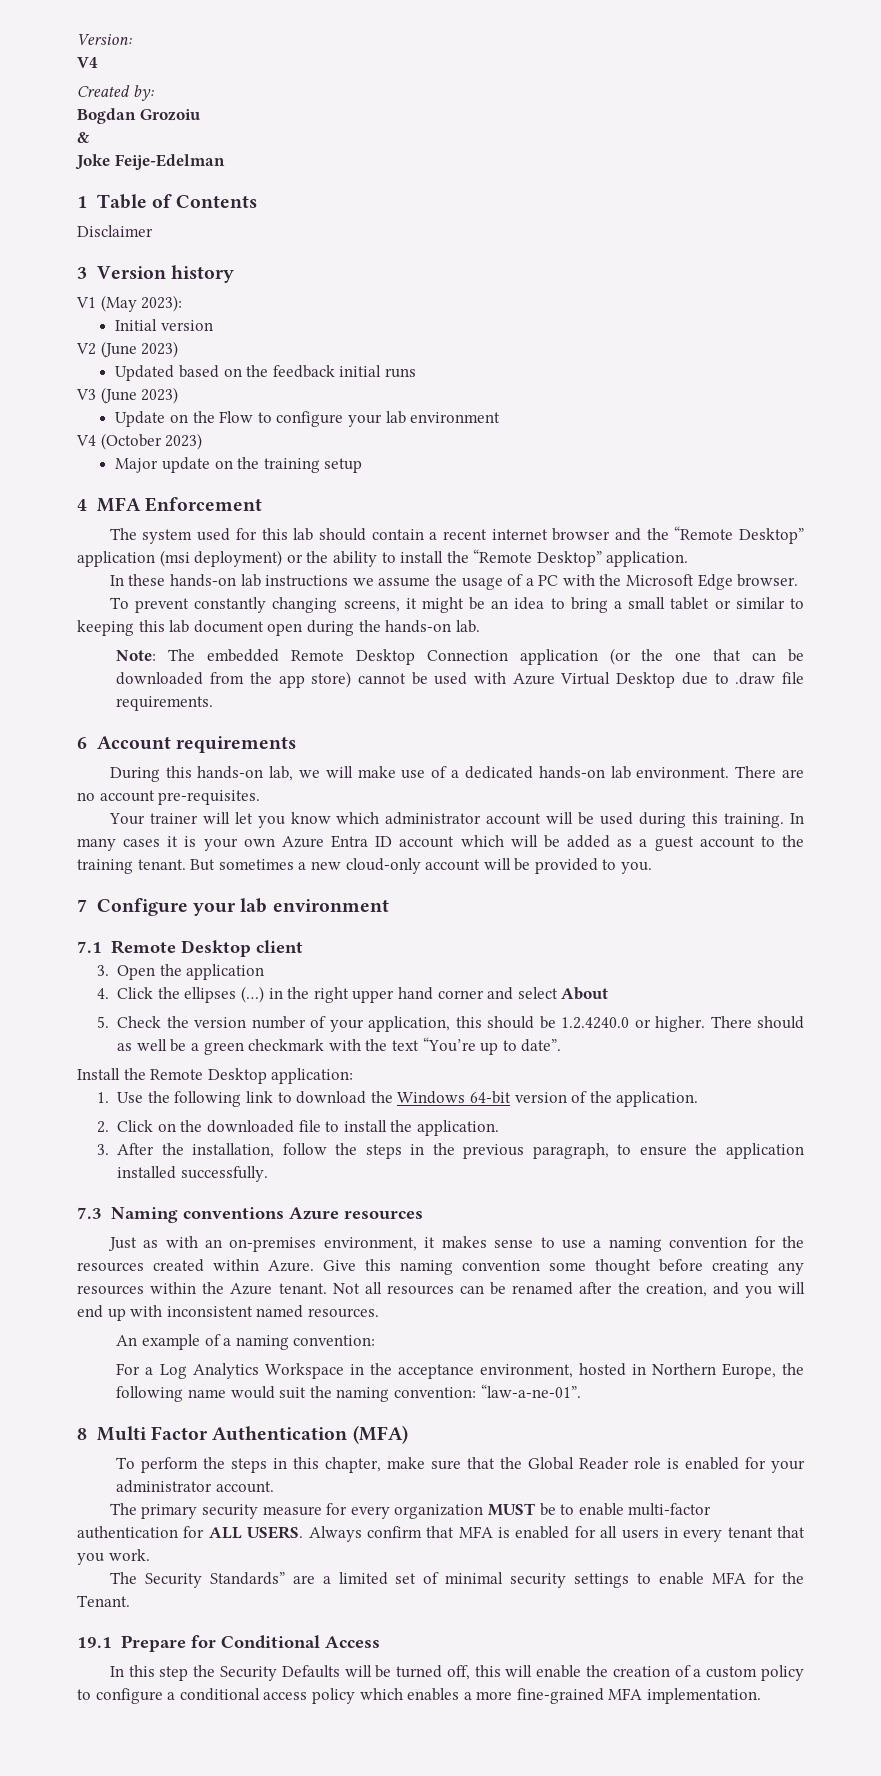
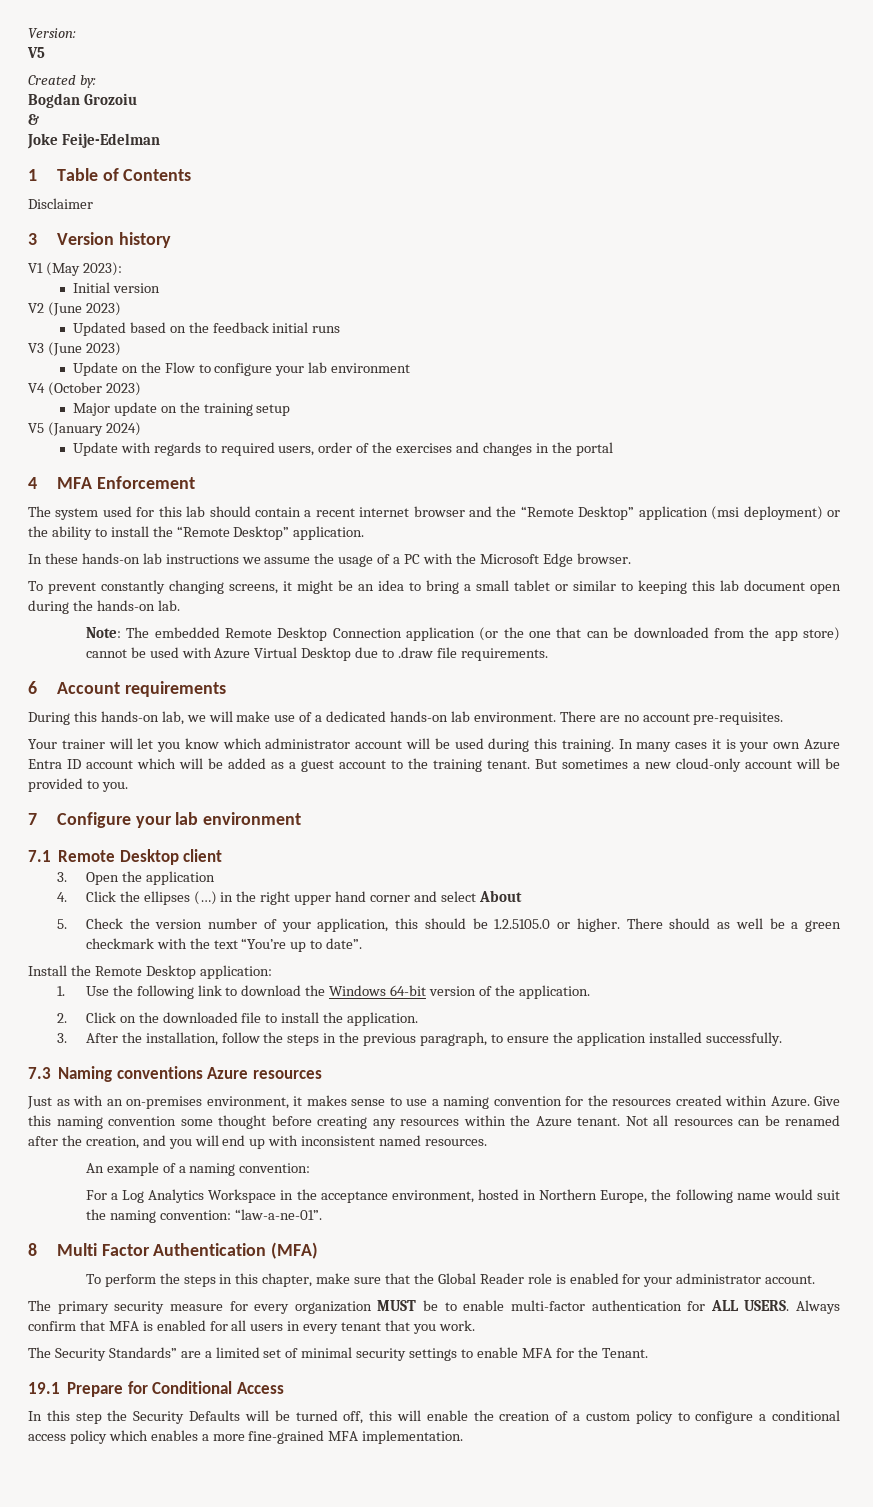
  Version:
- V4
+ V5
+ V5 (January 2024)
+ Update with regards to required users, order of the exercises and changes in the portal
- 5. Check the version number of your application, this should be 1.2.4240.0 or higher.
+ 5. Check the version number of your application, this should be 1.2.5105.0 or higher.

